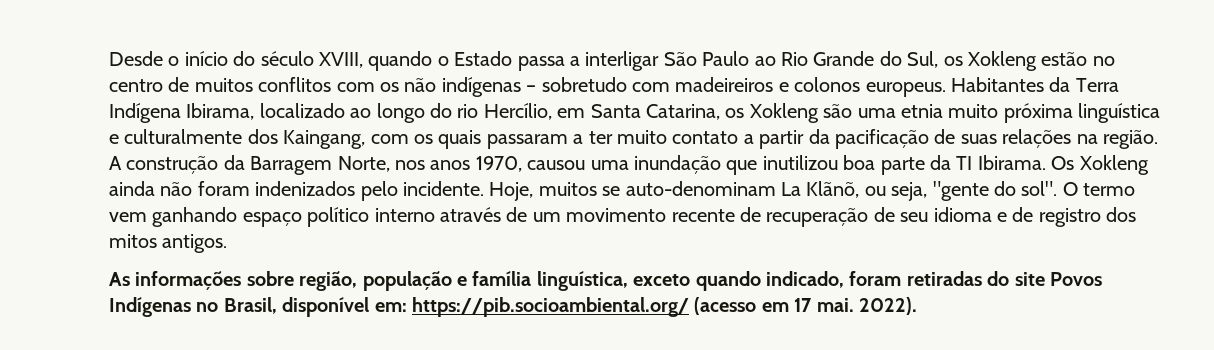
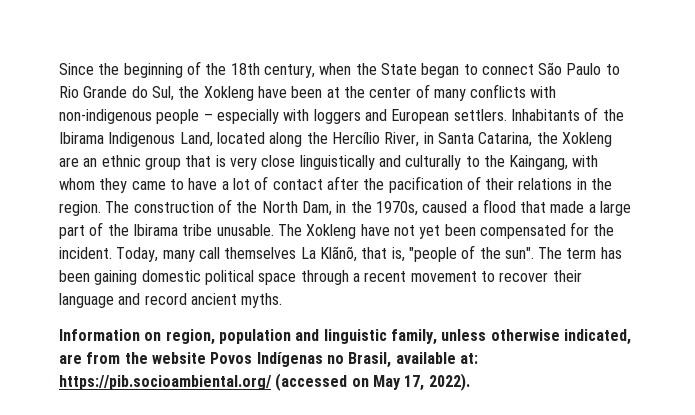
- Desde o início do século XVIII, quando o Estado passa a interligar São Paulo ao Rio Grande do Sul, os Xokleng estão no centro de muitos conflitos com os não indígenas – sobretudo com madeireiros e colonos europeus. Habitantes da Terra Indígena Ibirama, localizado ao longo do rio Hercílio, em Santa Catarina, os Xokleng são uma etnia muito próxima linguística e culturalmente dos Kaingang, com os quais passaram a ter muito contato a partir da pacificação de suas relações na região. A construção da Barragem Norte, nos anos 1970, causou uma inundação que inutilizou boa parte da TI Ibirama. Os Xokleng ainda não foram indenizados pelo incidente. Hoje, muitos se auto-denominam La Klãnõ, ou seja, "gente do sol". O termo vem ganhando espaço político interno através de um movimento recente de recuperação de seu idioma e de registro dos mitos antigos.
- As informações sobre região, população e família linguística, exceto quando indicado, foram retiradas do site Povos Indígenas no Brasil, disponível em: https://pib.socioambiental.org/ (acesso em 17 mai. 2022).
+ Since the beginning of the 18th century, when the State began to connect São Paulo to Rio Grande do Sul, the Xokleng have been at the center of many conflicts with non-indigenous people – especially with loggers and European settlers. Inhabitants of the Ibirama Indigenous Land, located along the Hercílio River, in Santa Catarina, the Xokleng are an ethnic group that is very close linguistically and culturally to the Kaingang, with whom they came to have a lot of contact after the pacification of their relations in the region. The construction of the North Dam, in the 1970s, caused a flood that made a large part of the Ibirama tribe unusable. The Xokleng have not yet been compensated for the incident. Today, many call themselves La Klãnõ, that is, "people of the sun". The term has been gaining domestic political space through a recent movement to recover their language and record ancient myths.
+ Information on region, population and linguistic family, unless otherwise indicated, are from the website Povos Indígenas no Brasil, available at: https://pib.socioambiental.org/ (accessed on May 17, 2022).

